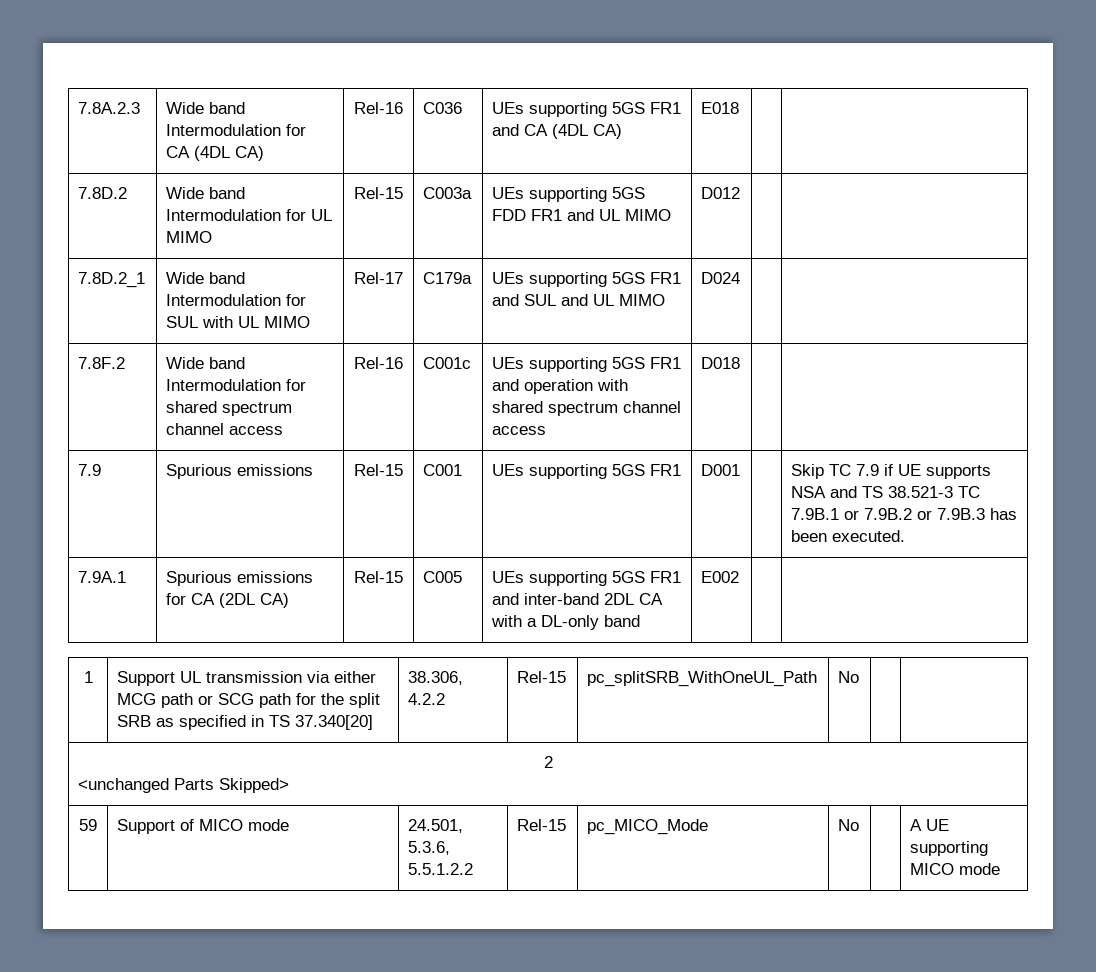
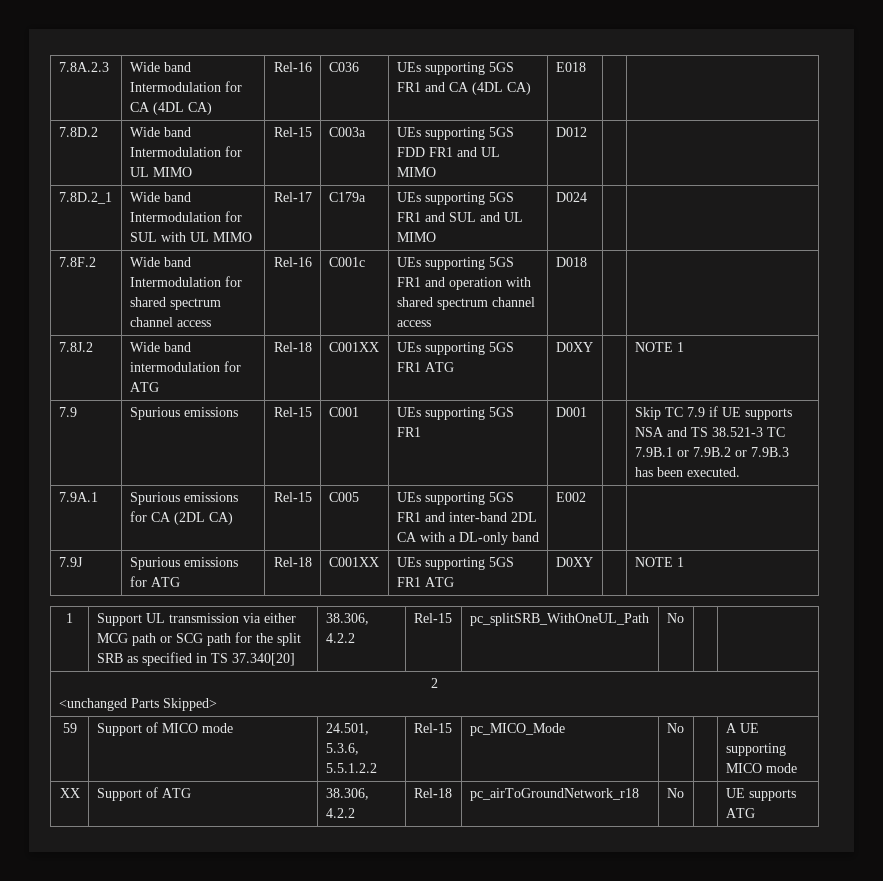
+ 7.8J.2 | Wide band intermodulation for ATG | Rel-18 | C001XX | UEs supporting 5GS FR1 ATG | D0XY | | NOTE 1
+ 7.9J | Spurious emissions for ATG | Rel-18 | C001XX | UEs supporting 5GS FR1 ATG | D0XY | | NOTE 1
+ XX | Support of ATG | 38.306, 4.2.2 | Rel-18 | pc_airToGroundNetwork_r18 | No | | UE supports ATG

